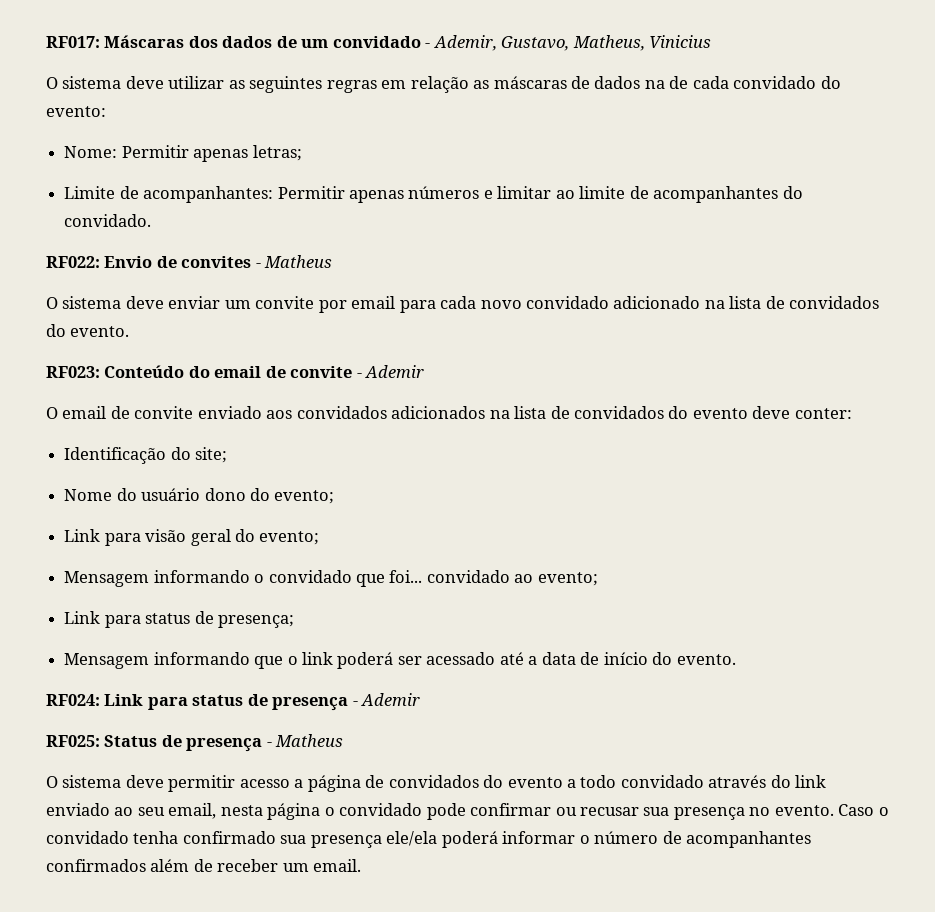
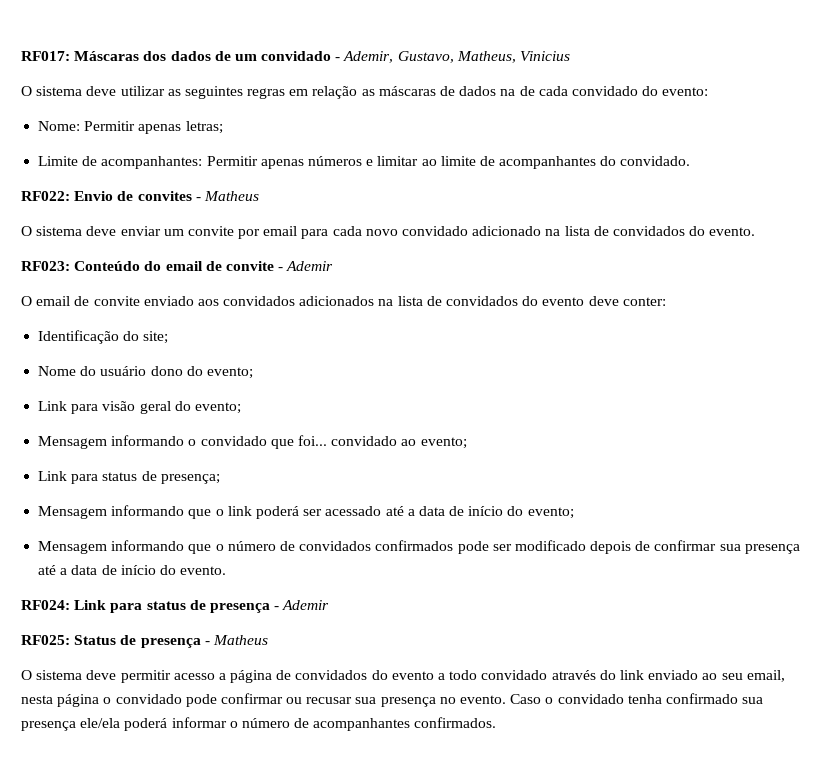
- Mensagem informando que o link poderá ser acessado até a data de início do evento.
+ Mensagem informando que o link poderá ser acessado até a data de início do evento;
+ Mensagem informando que o número de convidados confirmados pode ser modificado depois de confirmar sua presença até a data de início do evento.
- Caso o convidado tenha confirmado sua presença ele/ela poderá informar o número de acompanhantes confirmados além de receber um email.
+ Caso o convidado tenha confirmado sua presença ele/ela poderá informar o número de acompanhantes confirmados.

